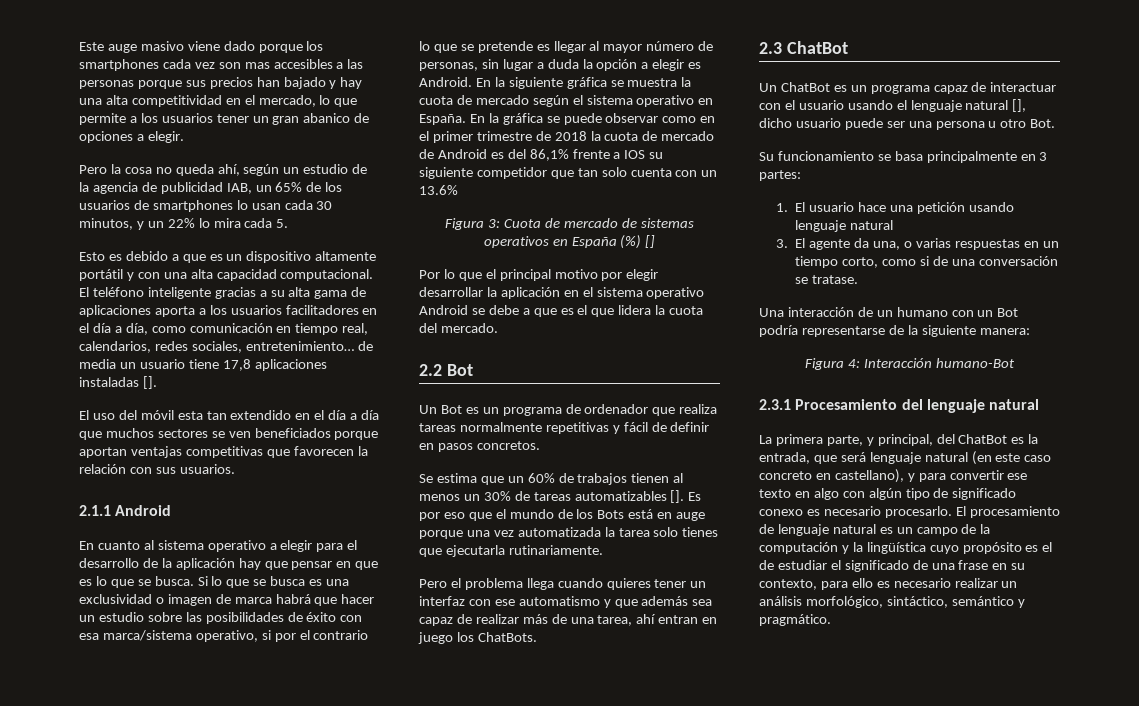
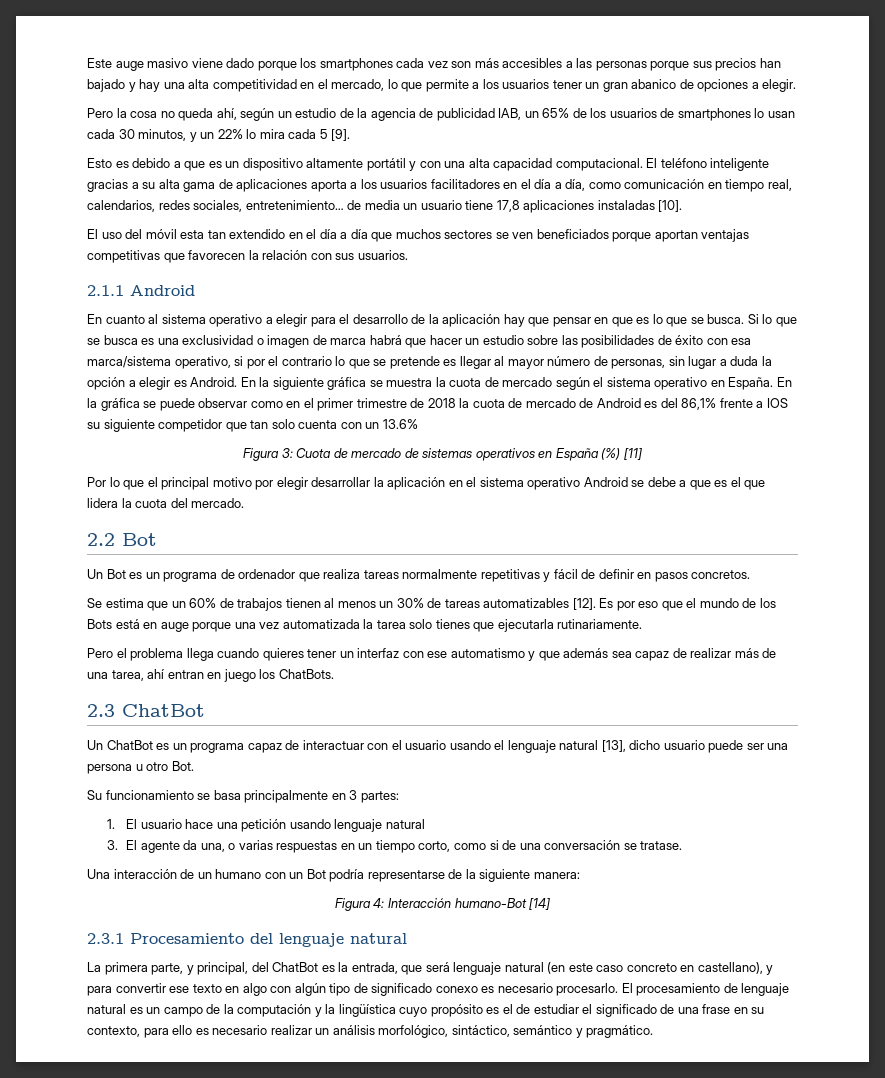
- Este auge masivo viene dado porque los smartphones cada vez son mas accesibles a las personas porque sus precios han bajado y hay una alta competitividad en el mercado, lo que permite a los usuarios tener un gran abanico de opciones a elegir.
+ Este auge masivo viene dado porque los smartphones cada vez son más accesibles a las personas porque sus precios han bajado y hay una alta competitividad en el mercado, lo que permite a los usuarios tener un gran abanico de opciones a elegir.
- Pero la cosa no queda ahí, según un estudio de la agencia de publicidad IAB, un 65% de los usuarios de smartphones lo usan cada 30 minutos, y un 22% lo mira cada 5.
+ Pero la cosa no queda ahí, según un estudio de la agencia de publicidad IAB, un 65% de los usuarios de smartphones lo usan cada 30 minutos, y un 22% lo mira cada 5 [9].
- El teléfono inteligente gracias a su alta gama de aplicaciones aporta a los usuarios facilitadores en el día a día, como comunicación en tiempo real, calendarios, redes sociales, entretenimiento… de media un usuario tiene 17,8 aplicaciones instaladas [].
+ El teléfono inteligente gracias a su alta gama de aplicaciones aporta a los usuarios facilitadores en el día a día, como comunicación en tiempo real, calendarios, redes sociales, entretenimiento… de media un usuario tiene 17,8 aplicaciones instaladas [10].
- Figura 3: Cuota de mercado de sistemas operativos en España (%) []
+ Figura 3: Cuota de mercado de sistemas operativos en España (%) [11]
- Se estima que un 60% de trabajos tienen al menos un 30% de tareas automatizables [].
+ Se estima que un 60% de trabajos tienen al menos un 30% de tareas automatizables [12].
- Un ChatBot es un programa capaz de interactuar con el usuario usando el lenguaje natural [], dicho usuario puede ser una persona u otro Bot.
+ Un ChatBot es un programa capaz de interactuar con el usuario usando el lenguaje natural [13], dicho usuario puede ser una persona u otro Bot.
- Figura 4: Interacción humano-Bot
+ Figura 4: Interacción humano-Bot [14]

